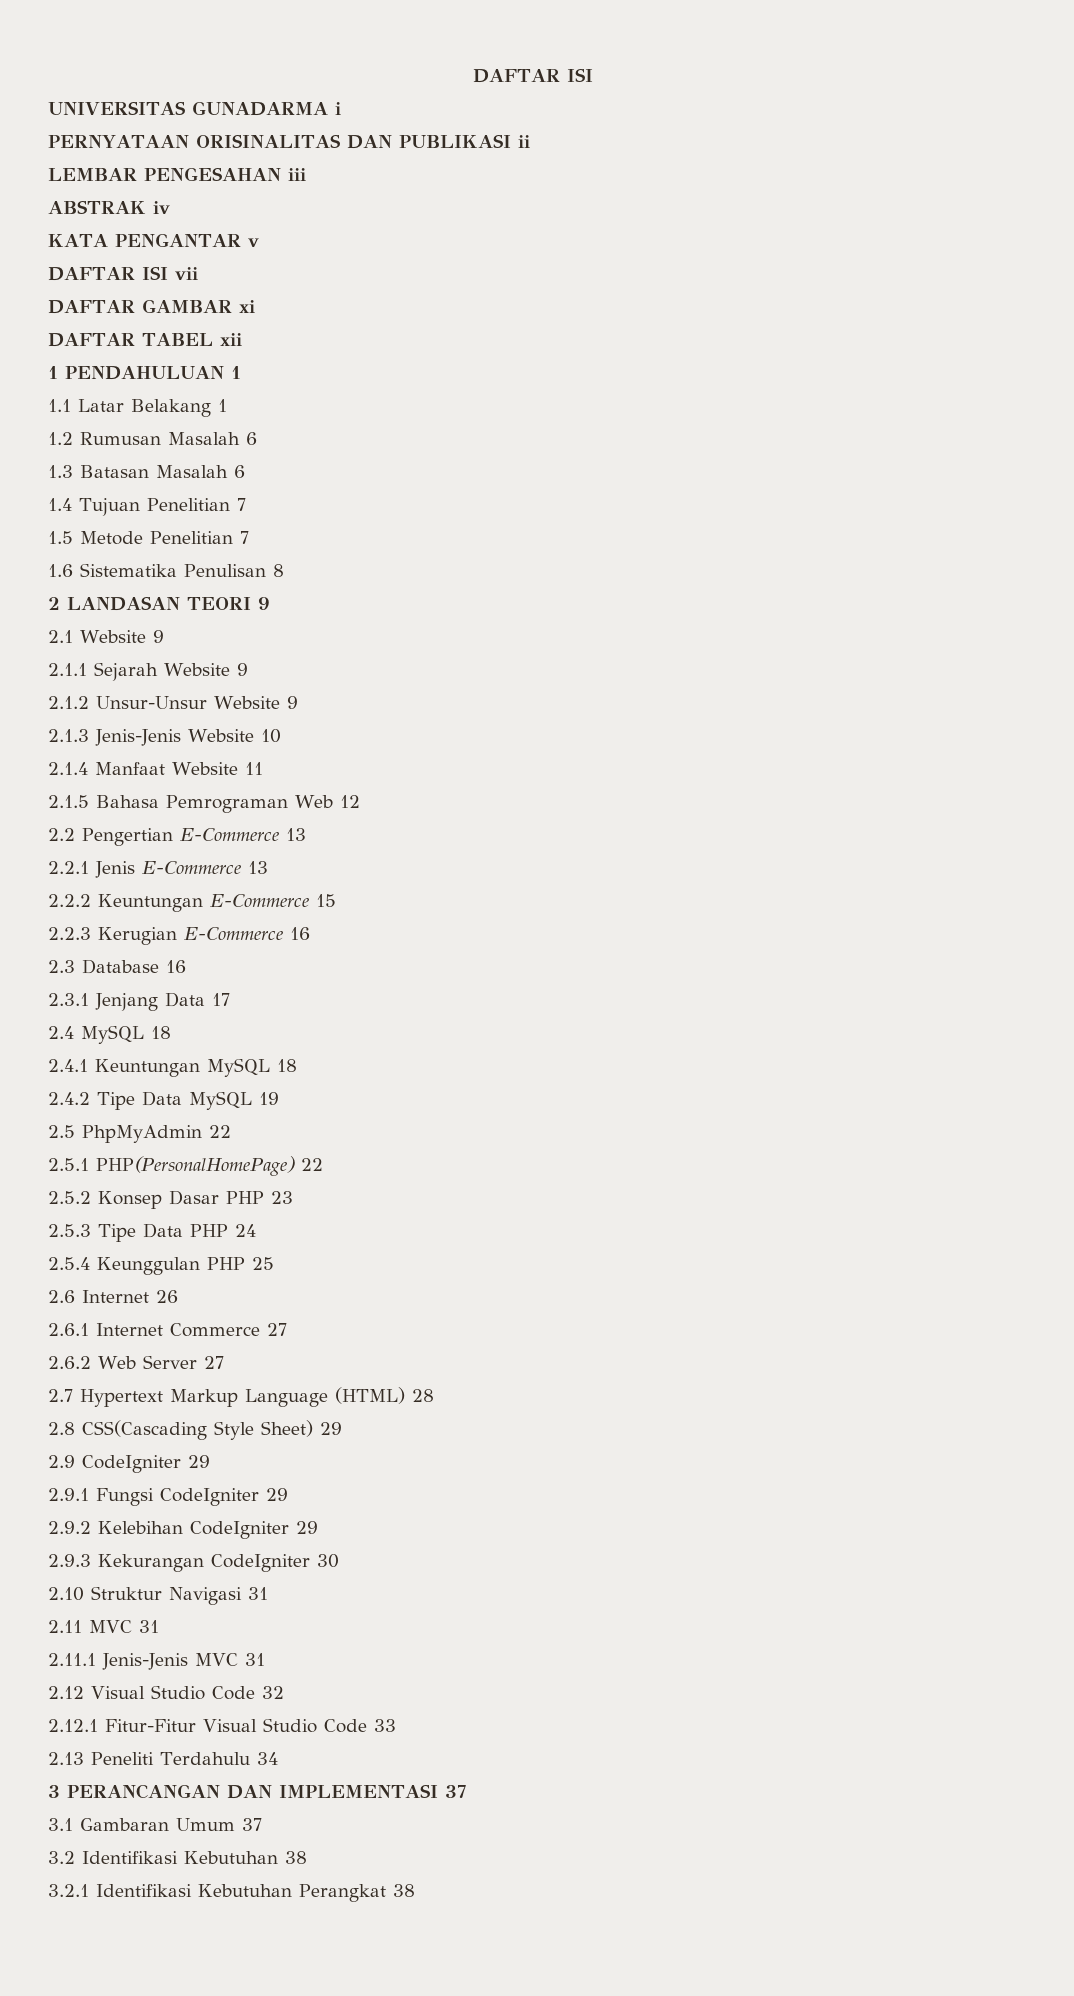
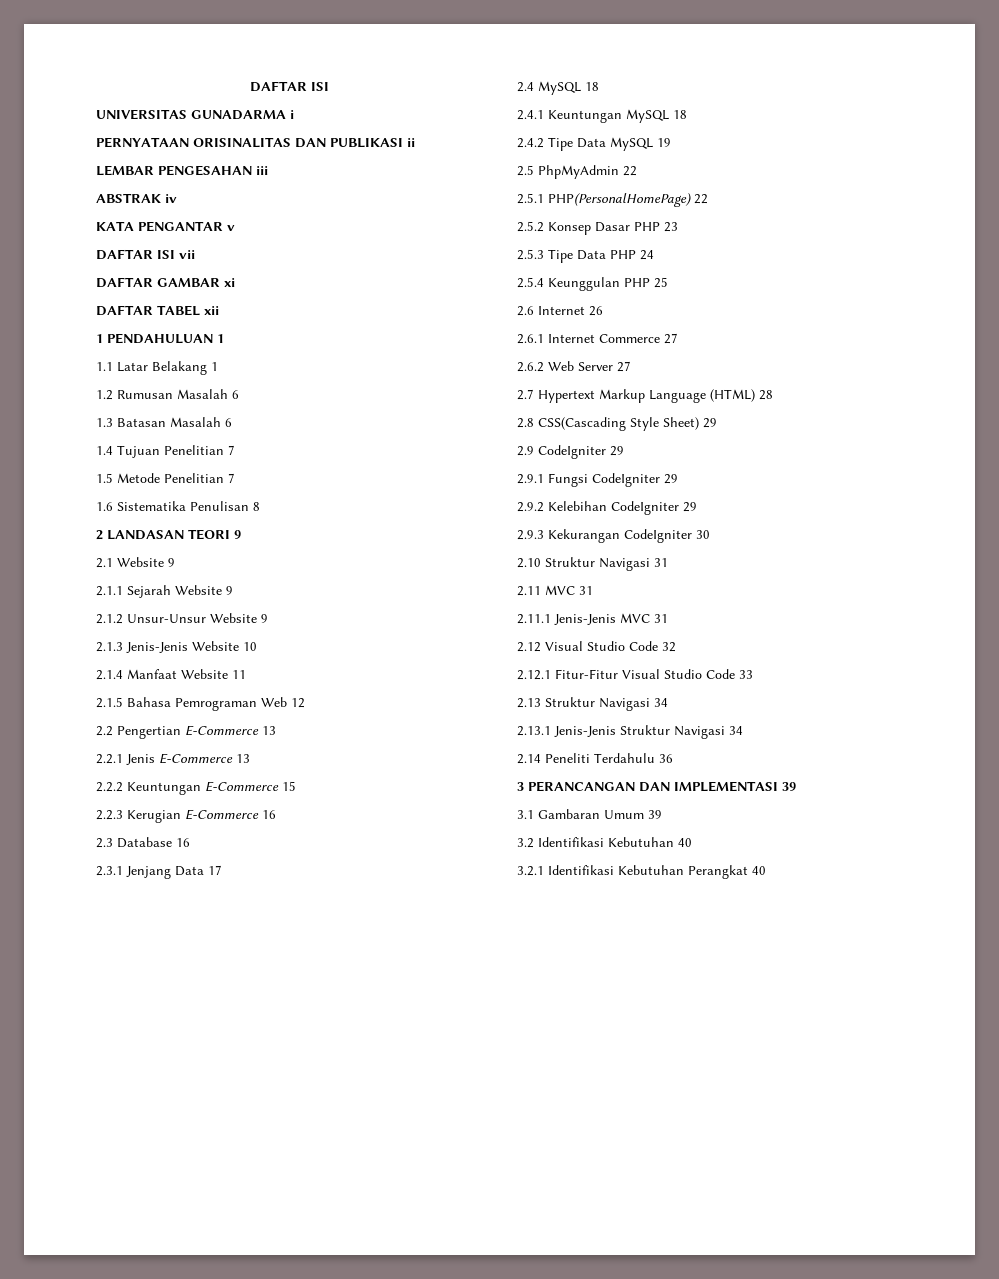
- 2.13 Peneliti Terdahulu 34
+ 2.13 Struktur Navigasi 34
+ 2.13.1 Jenis-Jenis Struktur Navigasi 34
+ 2.14 Peneliti Terdahulu 36
- 3 PERANCANGAN DAN IMPLEMENTASI 37
+ 3 PERANCANGAN DAN IMPLEMENTASI 39
- 3.1 Gambaran Umum 37
+ 3.1 Gambaran Umum 39
- 3.2 Identifikasi Kebutuhan 38
+ 3.2 Identifikasi Kebutuhan 40
- 3.2.1 Identifikasi Kebutuhan Perangkat 38
+ 3.2.1 Identifikasi Kebutuhan Perangkat 40

